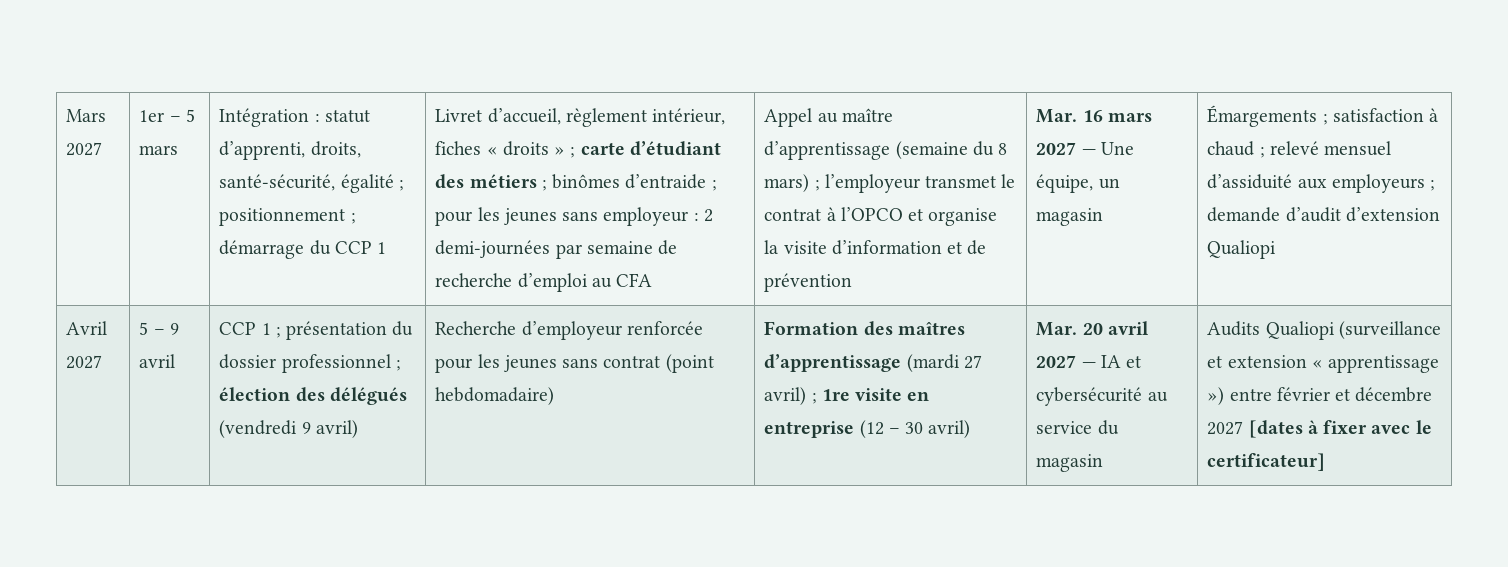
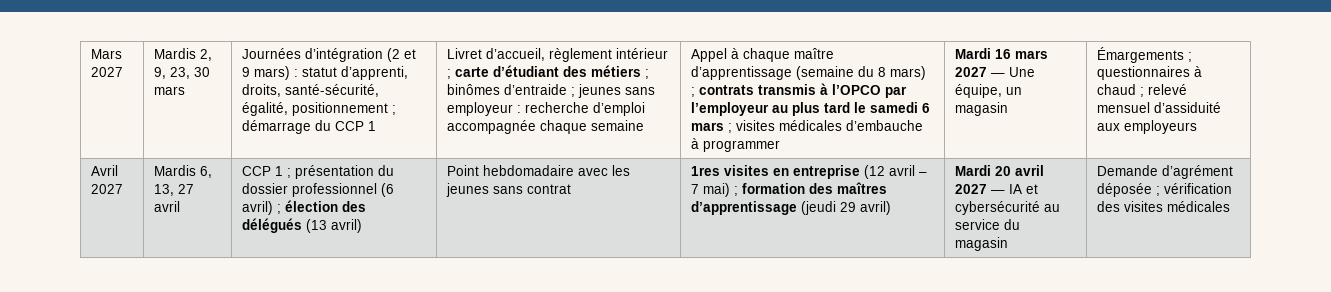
- 1er – 5 mars | Intégration : statut d’apprenti, droits, santé-sécurité, égalité ; positionnement ; démarrage du CCP 1
+ Mardis 2, 9, 23, 30 mars | Journées d’intégration (2 et 9 mars) : statut d’apprenti, droits, santé-sécurité, égalité, positionnement ; démarrage du CCP 1
- Livret d’accueil, règlement intérieur, fiches « droits » ; carte d’étudiant des métiers ; binômes d’entraide ; pour les jeunes sans employeur : 2 demi-journées par semaine de recherche d’emploi au CFA
+ Livret d’accueil, règlement intérieur ; carte d’étudiant des métiers ; binômes d’entraide ; jeunes sans employeur : recherche d’emploi accompagnée chaque semaine
- Appel au maître d’apprentissage (semaine du 8 mars) ; l’employeur transmet le contrat à l’OPCO et organise la visite d’information et de prévention | Mar. 16 mars 2027 — Une équipe, un magasin
+ Appel à chaque maître d’apprentissage (semaine du 8 mars) ; contrats transmis à l’OPCO par l’employeur au plus tard le samedi 6 mars ; visites médicales d’embauche à programmer | Mardi 16 mars 2027 — Une équipe, un magasin
- Émargements ; satisfaction à chaud ; relevé mensuel d’assiduité aux employeurs ; demande d’audit d’extension Qualiopi
- Avril 2027 | 5 – 9 avril
+ Émargements ; questionnaires à chaud ; relevé mensuel d’assiduité aux employeurs
+ Avril 2027 | Mardis 6, 13, 27 avril
- CCP 1 ; présentation du dossier professionnel ; élection des délégués (vendredi 9 avril) | Recherche d’employeur renforcée pour les jeunes sans contrat (point hebdomadaire) | Formation des maîtres d’apprentissage (mardi 27 avril) ; 1re visite en entreprise (12 – 30 avril) | Mar. 20 avril 2027 — IA et cybersécurité au service du magasin
+ CCP 1 ; présentation du dossier professionnel (6 avril) ; élection des délégués (13 avril) | Point hebdomadaire avec les jeunes sans contrat | 1res visites en entreprise (12 avril – 7 mai) ; formation des maîtres d’apprentissage (jeudi 29 avril) | Mardi 20 avril 2027 — IA et cybersécurité au service du magasin
- Audits Qualiopi (surveillance et extension « apprentissage ») entre février et décembre 2027 [dates à fixer avec le certificateur]
+ Demande d’agrément déposée ; vérification des visites médicales

